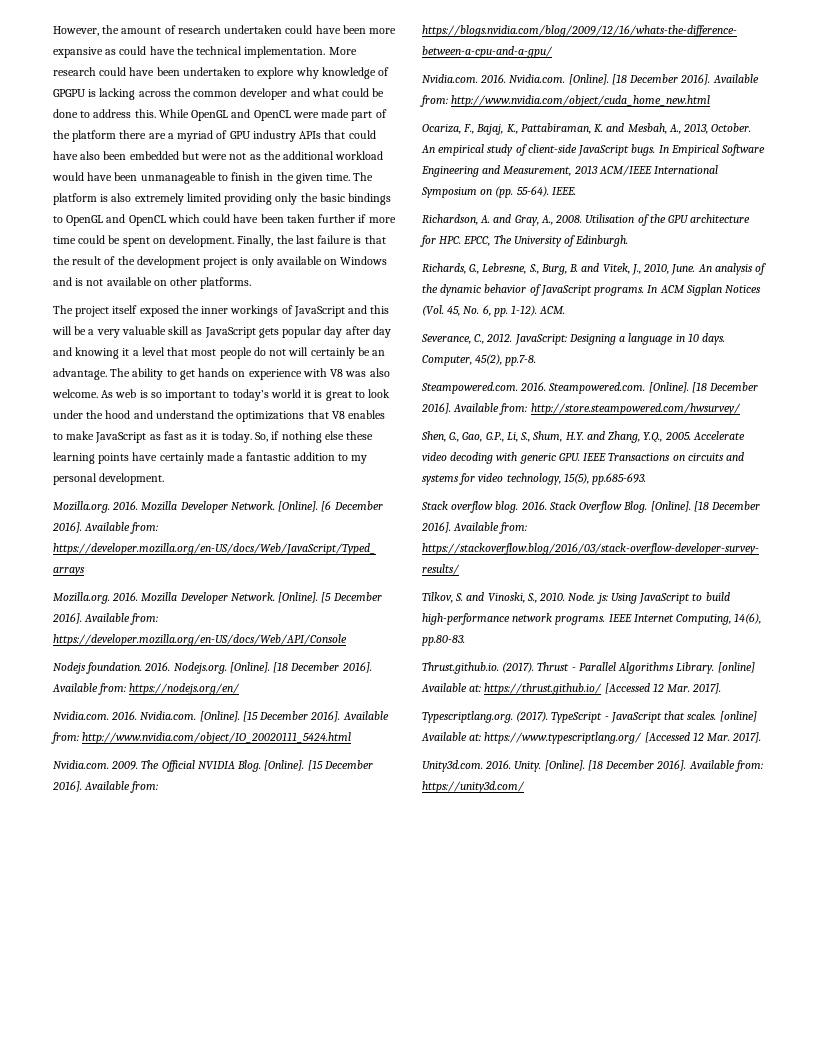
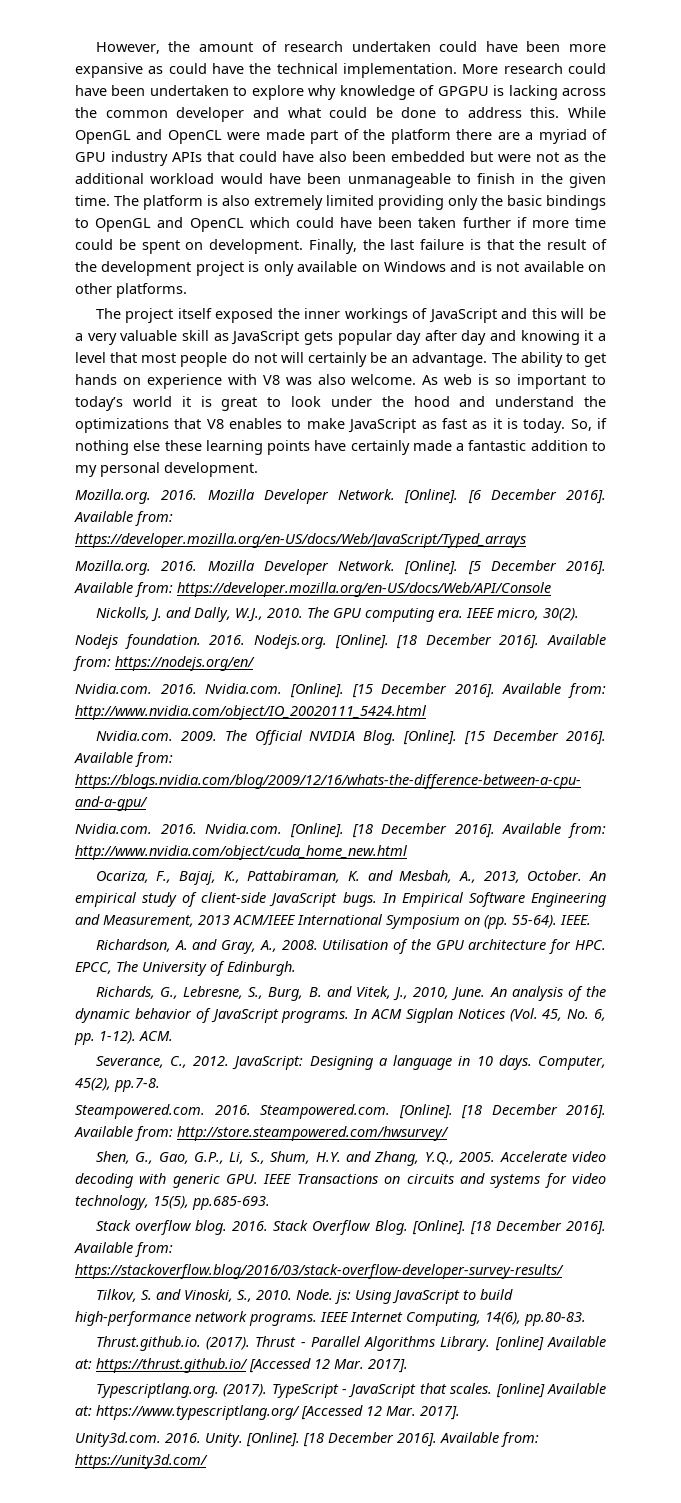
+ Nickolls, J. and Dally, W.J., 2010. The GPU computing era. IEEE micro, 30(2).

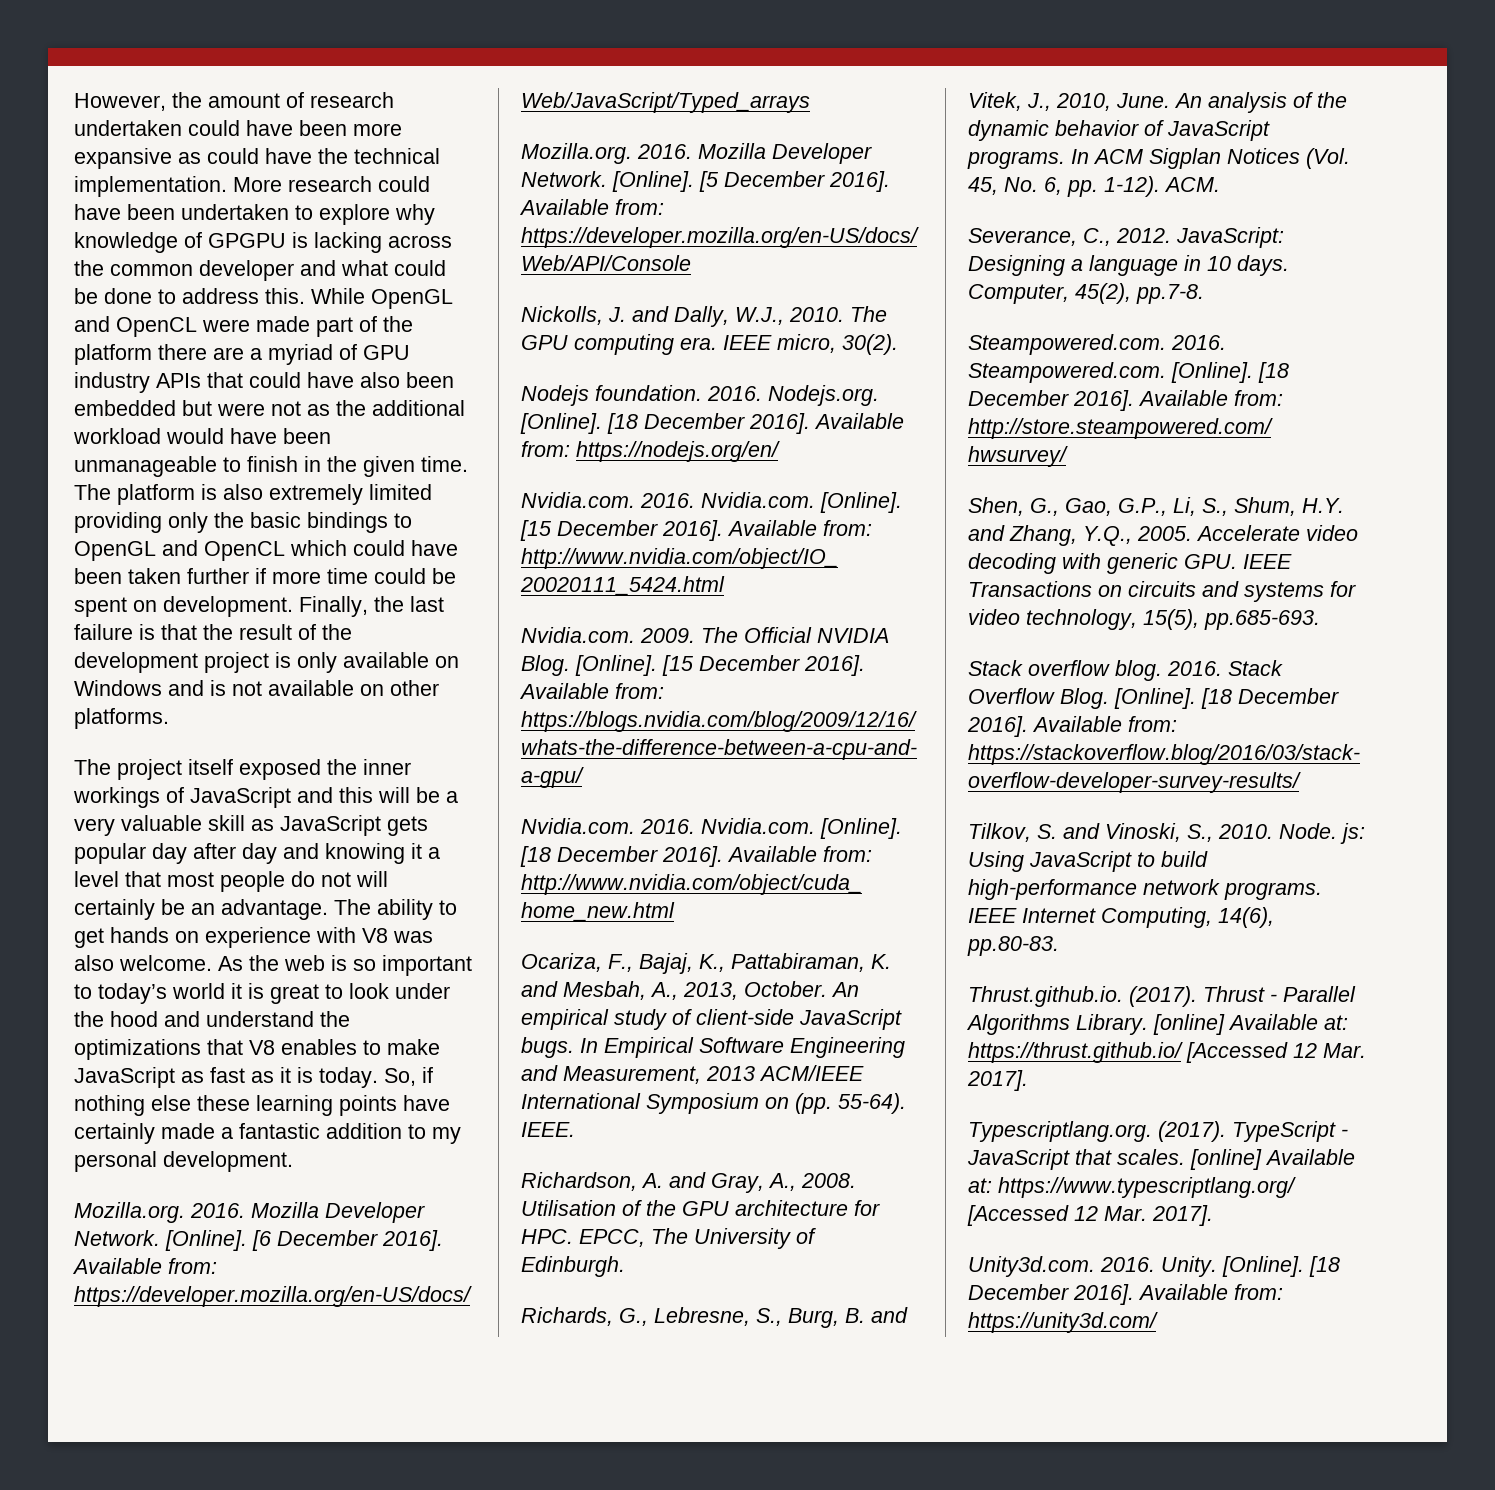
- As web is so important to today’s world it is great to look under the hood and understand the optimizations that V8 enables to make JavaScript as fast as it is today.
+ As the web is so important to today’s world it is great to look under the hood and understand the optimizations that V8 enables to make JavaScript as fast as it is today.

